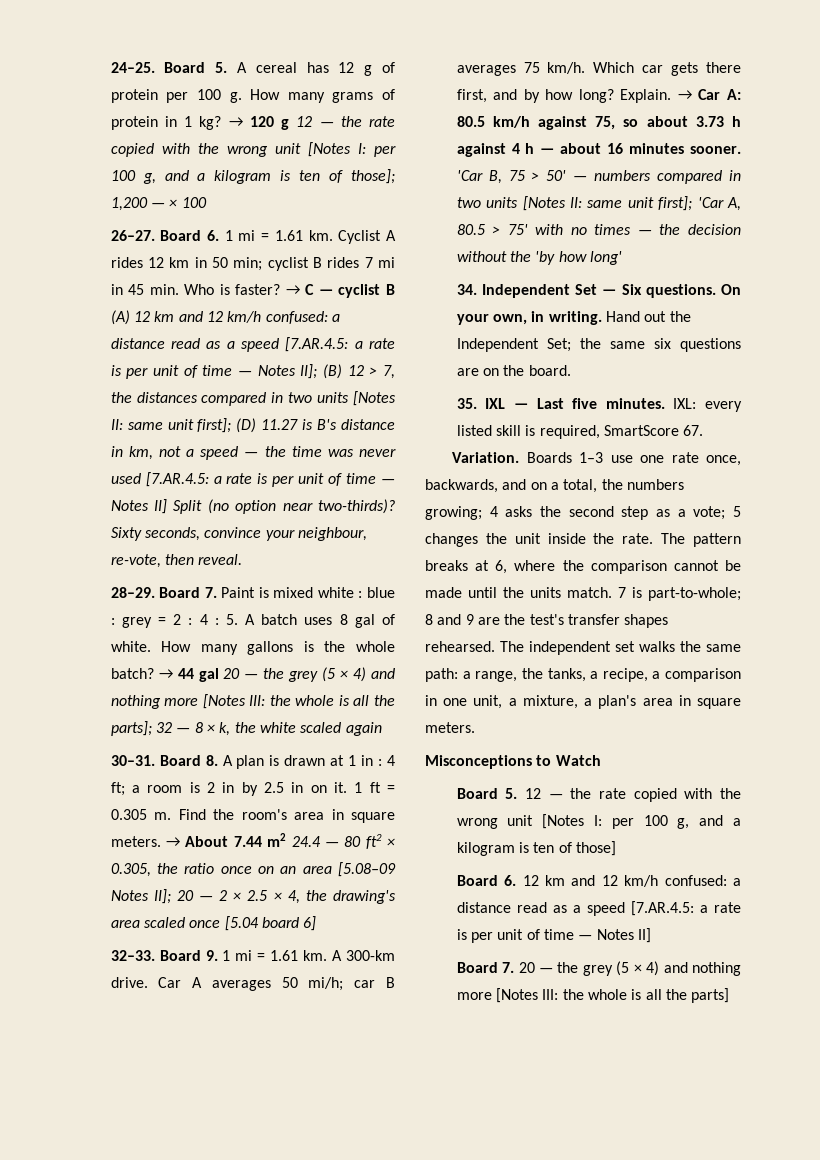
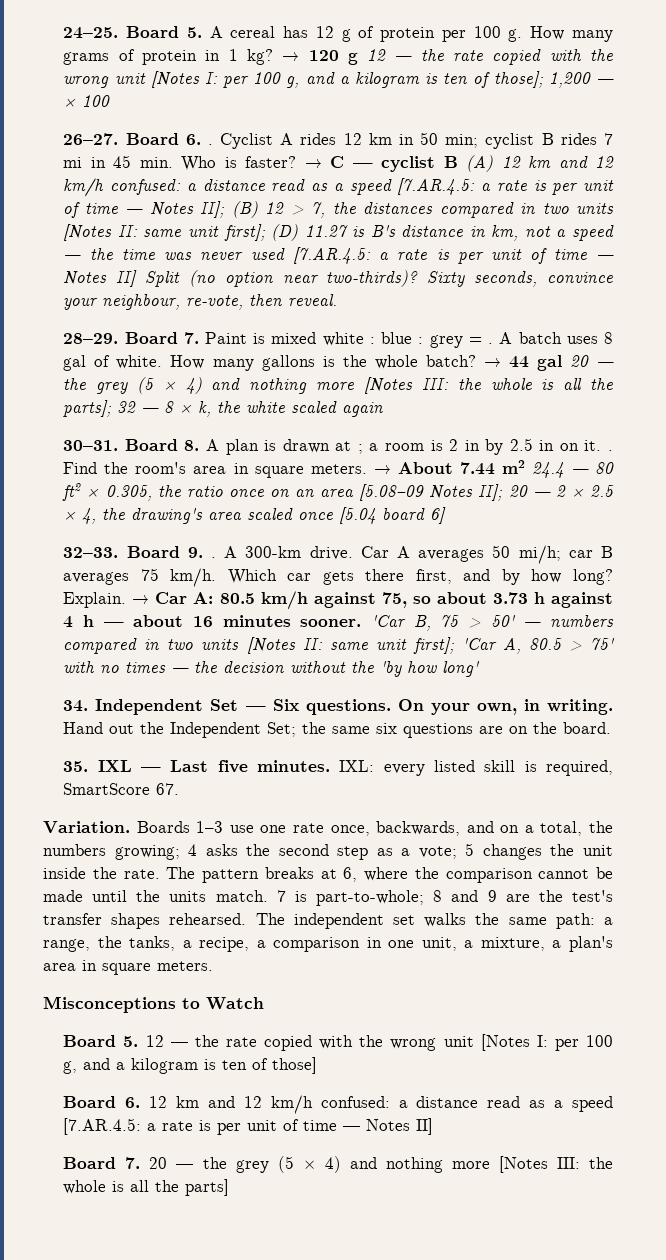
- Board 6. 1 mi = 1.61 km.
+ Board 6. .
- Board 7. Paint is mixed white : blue : grey = 2 : 4 : 5. A batch uses 8 gal of white.
+ Board 7. Paint is mixed white : blue : grey = . A batch uses 8 gal of white.
- Board 8. A plan is drawn at 1 in : 4 ft; a room is 2 in by 2.5 in on it. 1 ft = 0.305 m.
+ Board 8. A plan is drawn at ; a room is 2 in by 2.5 in on it. .
- Board 9. 1 mi = 1.61 km.
+ Board 9. .

